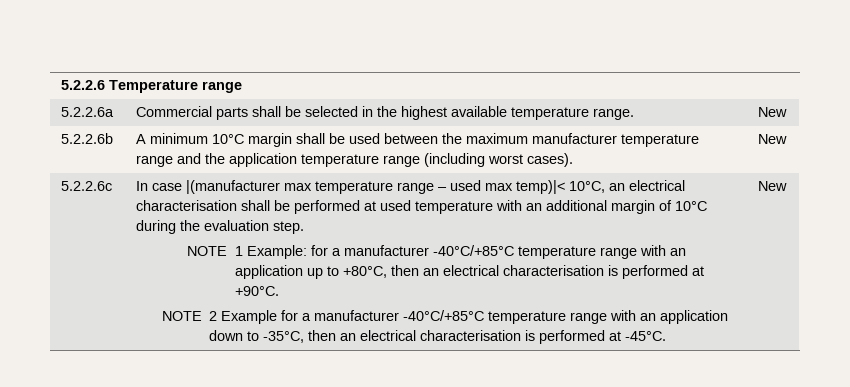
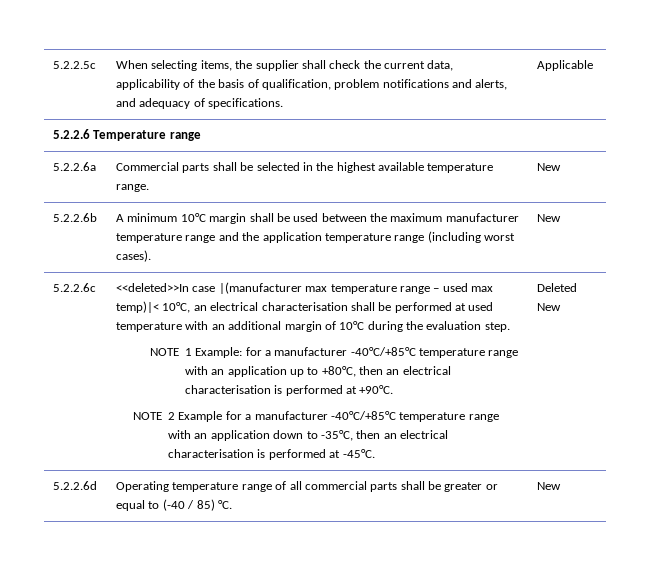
+ 5.2.2.5c | When selecting items, the supplier shall check the current data, applicability of the basis of qualification, problem notifications and alerts, and adequacy of specifications. | Applicable
- In case |(manufacturer max temperature range – used max temp)|< 10°C, an electrical characterisation shall be performed at used temperature with an additional margin of 10°C during the evaluation step.
+ <<deleted>>In case |(manufacturer max temperature range – used max temp)|< 10°C, an electrical characterisation shall be performed at used temperature with an additional margin of 10°C during the evaluation step.
- NOTE 2 Example for a manufacturer -40°C/+85°C temperature range with an application down to -35°C, then an electrical characterisation is performed at -45°C. | New
+ NOTE 2 Example for a manufacturer -40°C/+85°C temperature range with an application down to -35°C, then an electrical characterisation is performed at -45°C. | Deleted New
+ 5.2.2.6d | Operating temperature range of all commercial parts shall be greater or equal to (-40 / 85) °C. | New

